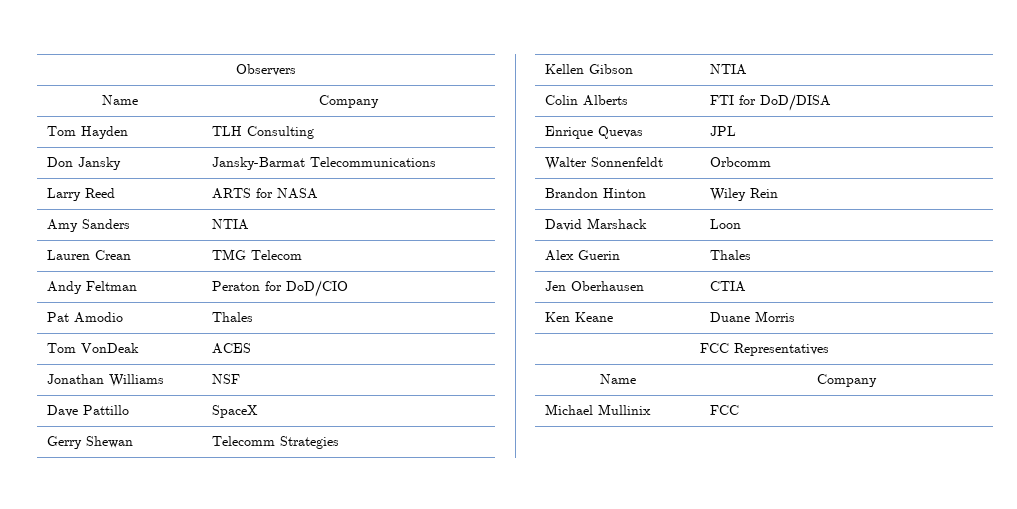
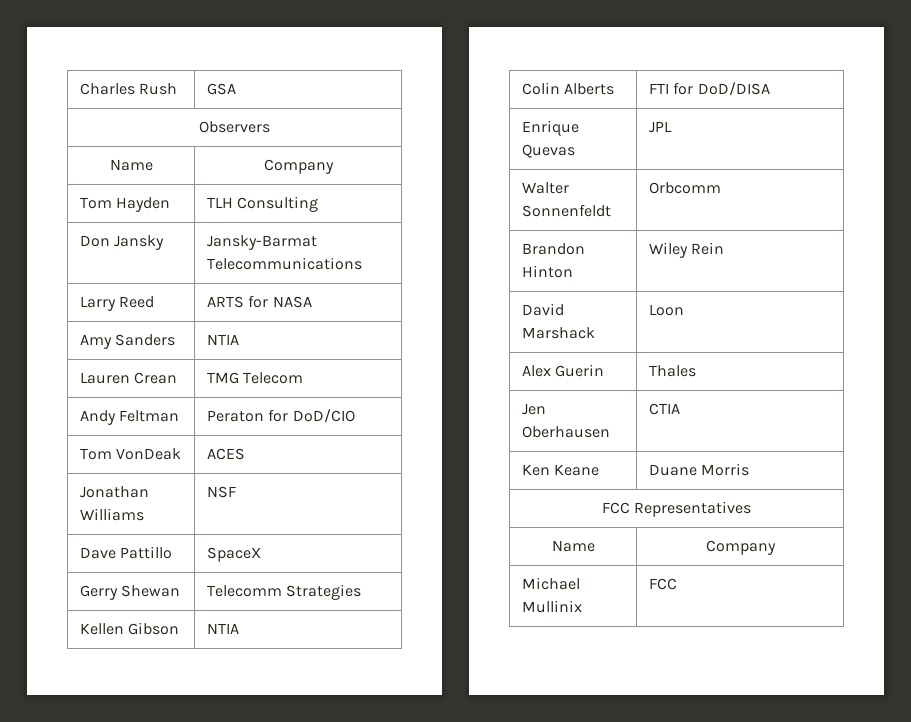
+ Charles Rush | GSA
- Pat Amodio | Thales

